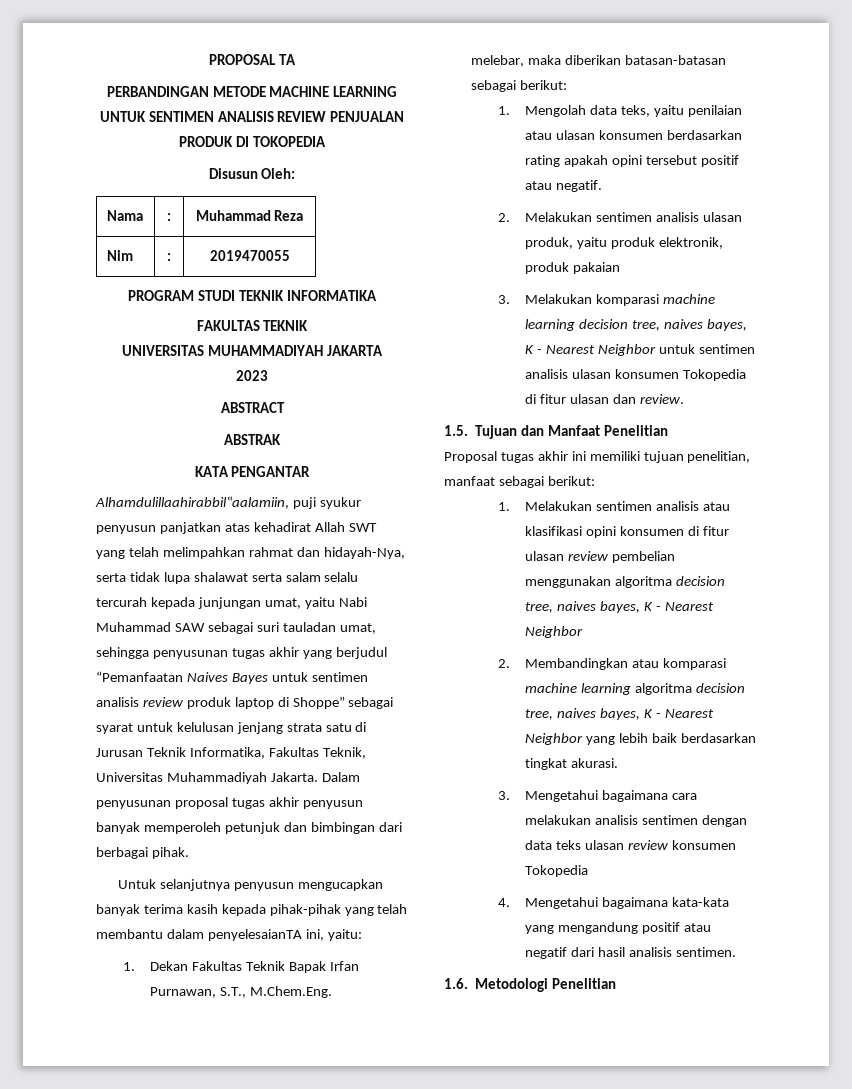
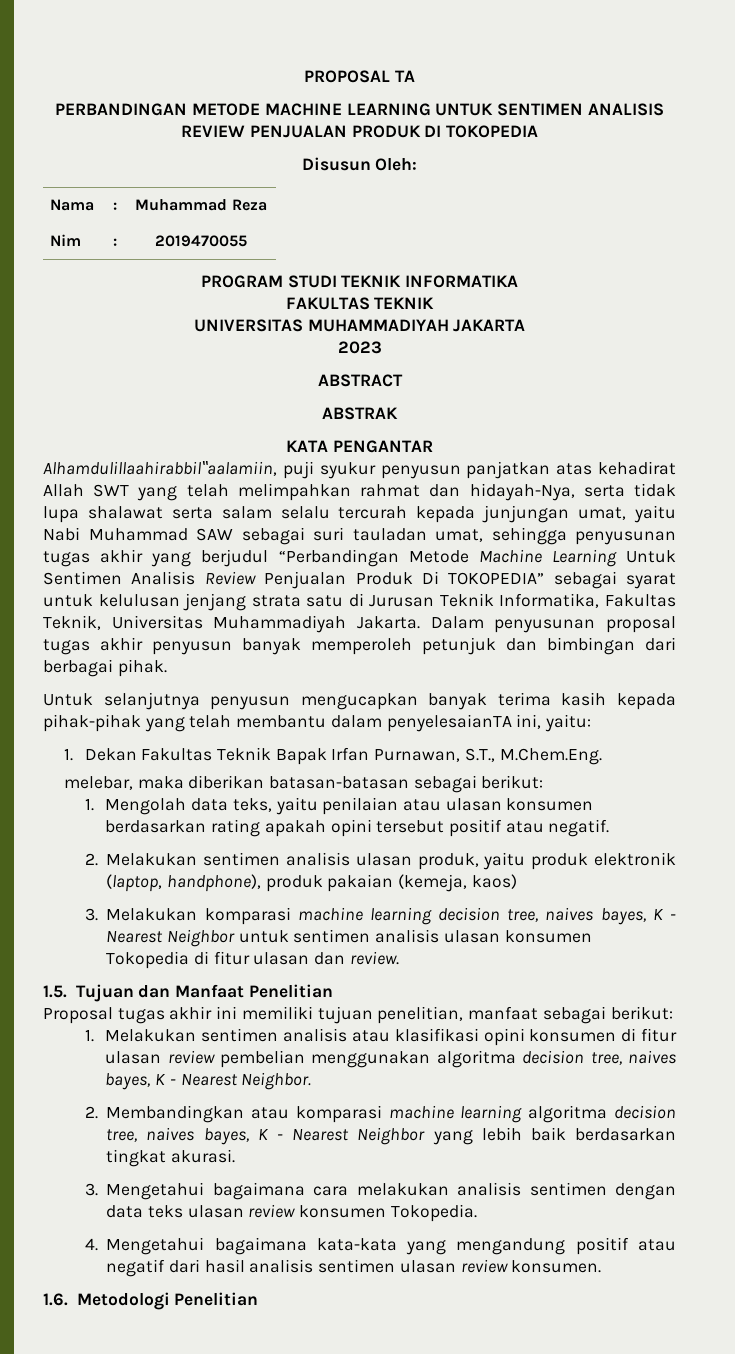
- Alhamdulillaahirabbil‟aalamiin, puji syukur penyusun panjatkan atas kehadirat Allah SWT yang telah melimpahkan rahmat dan hidayah-Nya, serta tidak lupa shalawat serta salam selalu tercurah kepada junjungan umat, yaitu Nabi Muhammad SAW sebagai suri tauladan umat, sehingga penyusunan tugas akhir yang berjudul “Pemanfaatan Naives Bayes untuk sentimen analisis review produk laptop di Shoppe” sebagai syarat untuk kelulusan jenjang strata satu di Jurusan Teknik Informatika, Fakultas Teknik, Universitas Muhammadiyah Jakarta.
+ Alhamdulillaahirabbil‟aalamiin, puji syukur penyusun panjatkan atas kehadirat Allah SWT yang telah melimpahkan rahmat dan hidayah-Nya, serta tidak lupa shalawat serta salam selalu tercurah kepada junjungan umat, yaitu Nabi Muhammad SAW sebagai suri tauladan umat, sehingga penyusunan tugas akhir yang berjudul “Perbandingan Metode Machine Learning Untuk Sentimen Analisis Review Penjualan Produk Di TOKOPEDIA” sebagai syarat untuk kelulusan jenjang strata satu di Jurusan Teknik Informatika, Fakultas Teknik, Universitas Muhammadiyah Jakarta.
- 2. Melakukan sentimen analisis ulasan produk, yaitu produk elektronik, produk pakaian
+ 2. Melakukan sentimen analisis ulasan produk, yaitu produk elektronik (laptop, handphone), produk pakaian (kemeja, kaos)
- 1. Melakukan sentimen analisis atau klasifikasi opini konsumen di fitur ulasan review pembelian menggunakan algoritma decision tree, naives bayes, K - Nearest Neighbor
+ 1. Melakukan sentimen analisis atau klasifikasi opini konsumen di fitur ulasan review pembelian menggunakan algoritma decision tree, naives bayes, K - Nearest Neighbor.
- 3. Mengetahui bagaimana cara melakukan analisis sentimen dengan data teks ulasan review konsumen Tokopedia
+ 3. Mengetahui bagaimana cara melakukan analisis sentimen dengan data teks ulasan review konsumen Tokopedia.
- 4. Mengetahui bagaimana kata-kata yang mengandung positif atau negatif dari hasil analisis sentimen.
+ 4. Mengetahui bagaimana kata-kata yang mengandung positif atau negatif dari hasil analisis sentimen ulasan review konsumen.

